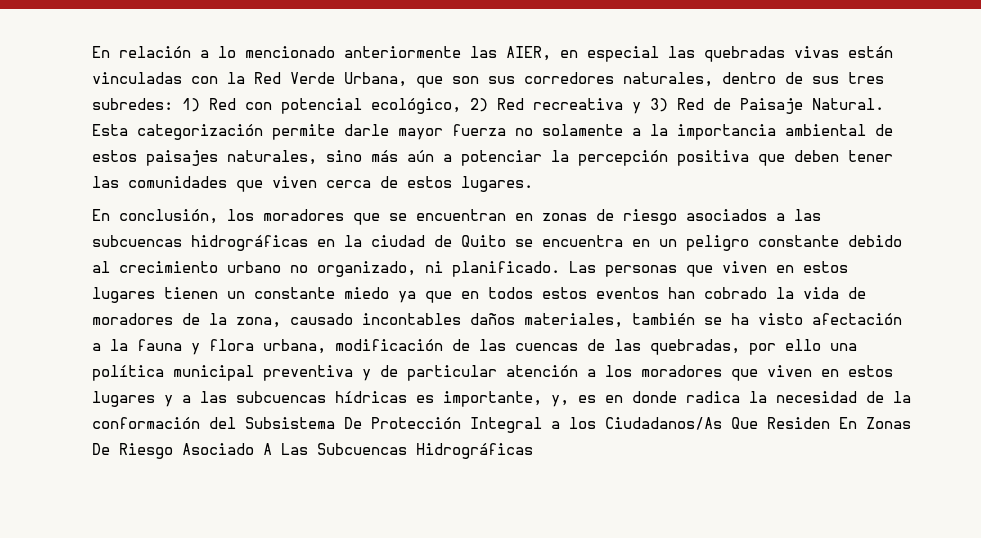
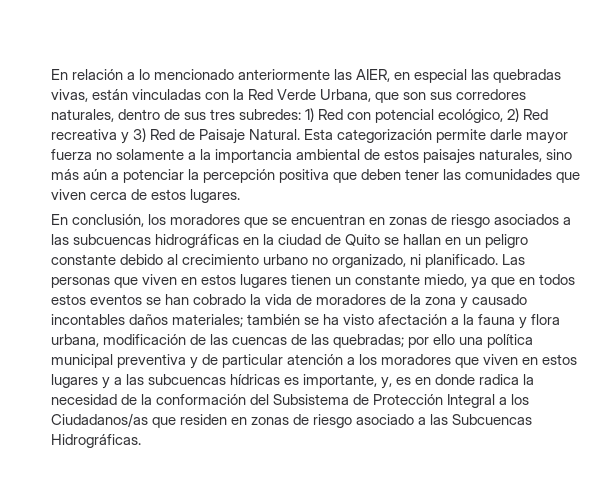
- En relación a lo mencionado anteriormente las AIER, en especial las quebradas vivas están vinculadas con la Red Verde Urbana, que son sus corredores naturales, dentro de sus tres subredes: 1) Red con potencial ecológico, 2) Red recreativa y 3) Red de Paisaje Natural.
+ En relación a lo mencionado anteriormente las AIER, en especial las quebradas vivas, están vinculadas con la Red Verde Urbana, que son sus corredores naturales, dentro de sus tres subredes: 1) Red con potencial ecológico, 2) Red recreativa y 3) Red de Paisaje Natural.
- En conclusión, los moradores que se encuentran en zonas de riesgo asociados a las subcuencas hidrográficas en la ciudad de Quito se encuentra en un peligro constante debido al crecimiento urbano no organizado, ni planificado.
+ En conclusión, los moradores que se encuentran en zonas de riesgo asociados a las subcuencas hidrográficas en la ciudad de Quito se hallan en un peligro constante debido al crecimiento urbano no organizado, ni planificado.
- Las personas que viven en estos lugares tienen un constante miedo ya que en todos estos eventos han cobrado la vida de moradores de la zona, causado incontables daños materiales, también se ha visto afectación a la fauna y flora urbana, modificación de las cuencas de las quebradas, por ello una política municipal preventiva y de particular atención a los moradores que viven en estos lugares y a las subcuencas hídricas es importante, y, es en donde radica la necesidad de la conformación del Subsistema De Protección Integral a los Ciudadanos/As Que Residen En Zonas De Riesgo Asociado A Las Subcuencas Hidrográficas
+ Las personas que viven en estos lugares tienen un constante miedo, ya que en todos estos eventos se han cobrado la vida de moradores de la zona y causado incontables daños materiales; también se ha visto afectación a la fauna y flora urbana, modificación de las cuencas de las quebradas; por ello una política municipal preventiva y de particular atención a los moradores que viven en estos lugares y a las subcuencas hídricas es importante, y, es en donde radica la necesidad de la conformación del Subsistema de Protección Integral a los Ciudadanos/as que residen en zonas de riesgo asociado a las Subcuencas Hidrográficas.

